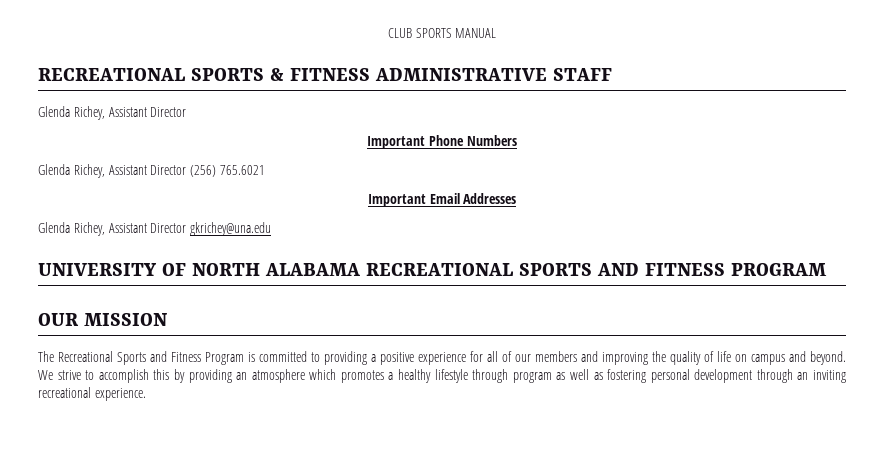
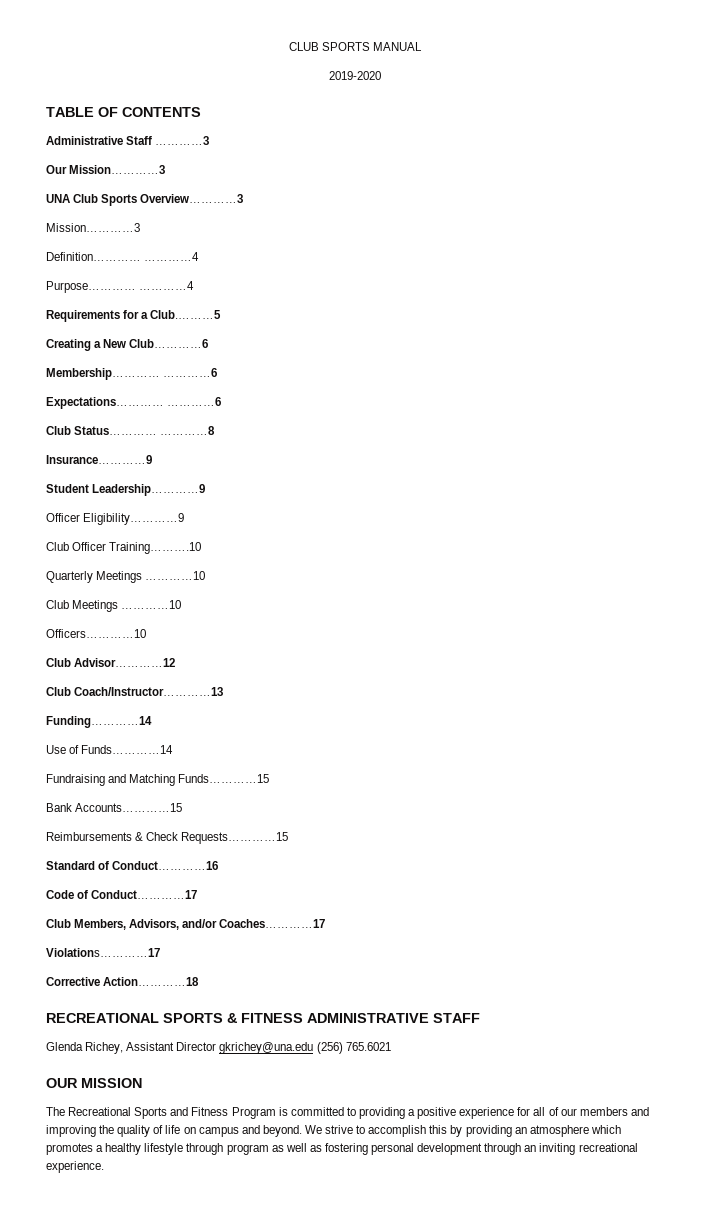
+ 2019-2020
+ TABLE OF CONTENTS
+ Administrative Staff …………3
+ Our Mission…………3
+ UNA Club Sports Overview…………3
+ Mission…………3
+ Definition………… …………4
+ Purpose………… …………4
+ Requirements for a Club.………5
+ Creating a New Club…………6
+ Membership………… …………6
+ Expectations………… …………6
+ Club Status………… …………8
+ Insurance…………9
+ Student Leadership…………9
+ Officer Eligibility…………9
+ Club Officer Training……….10
+ Quarterly Meetings …………10
+ Club Meetings …………10
+ Officers…………10
+ Club Advisor…………12
+ Club Coach/Instructor…………13
+ Funding…………14
+ Use of Funds…………14
+ Fundraising and Matching Funds…………15
+ Bank Accounts…………15
+ Reimbursements & Check Requests…………15
+ Standard of Conduct…………16
+ Code of Conduct…………17
+ Club Members, Advisors, and/or Coaches…………17
+ Violations…………17
+ Corrective Action…………18
  RECREATIONAL SPORTS & FITNESS ADMINISTRATIVE STAFF
- Glenda Richey, Assistant Director
- Important Phone Numbers
- Glenda Richey, Assistant Director (256) 765.6021
- Important Email Addresses
- Glenda Richey, Assistant Director gkrichey@una.edu
- UNIVERSITY OF NORTH ALABAMA RECREATIONAL SPORTS AND FITNESS PROGRAM
+ Glenda Richey, Assistant Director gkrichey@una.edu (256) 765.6021

